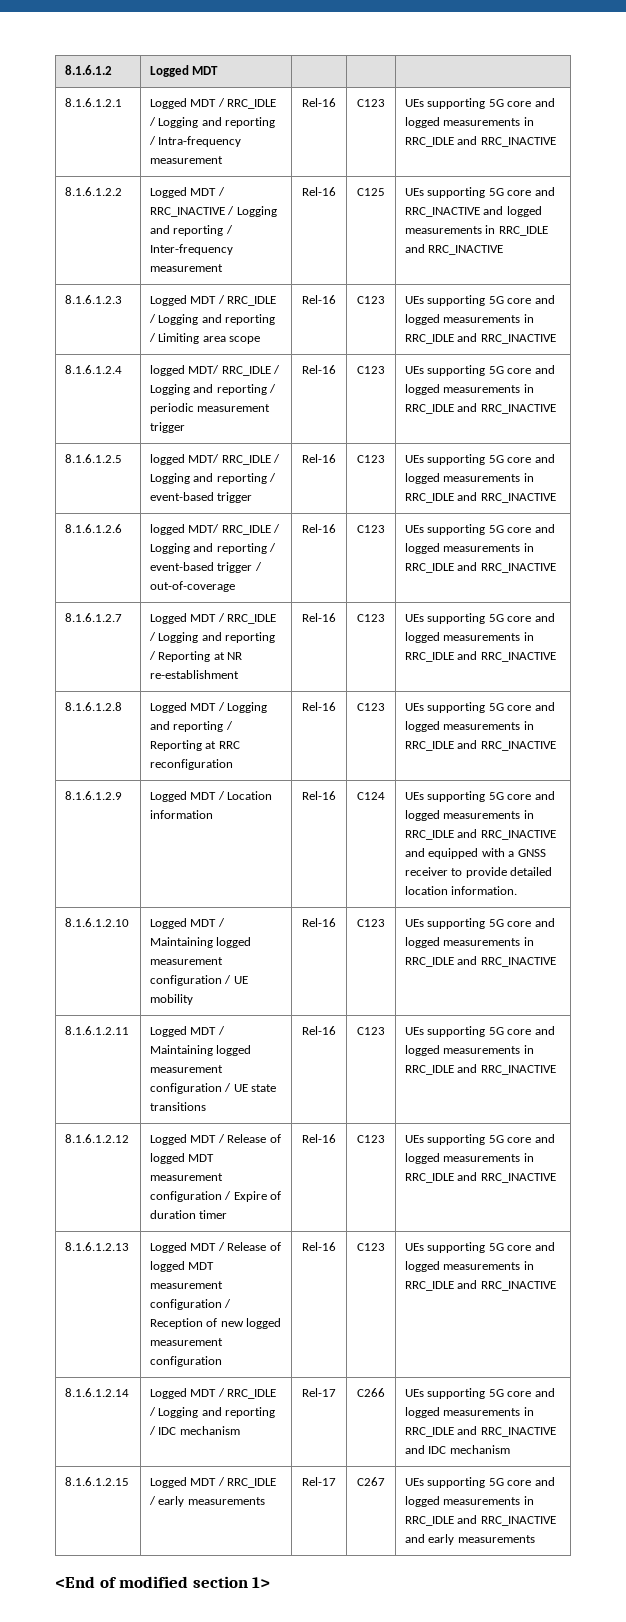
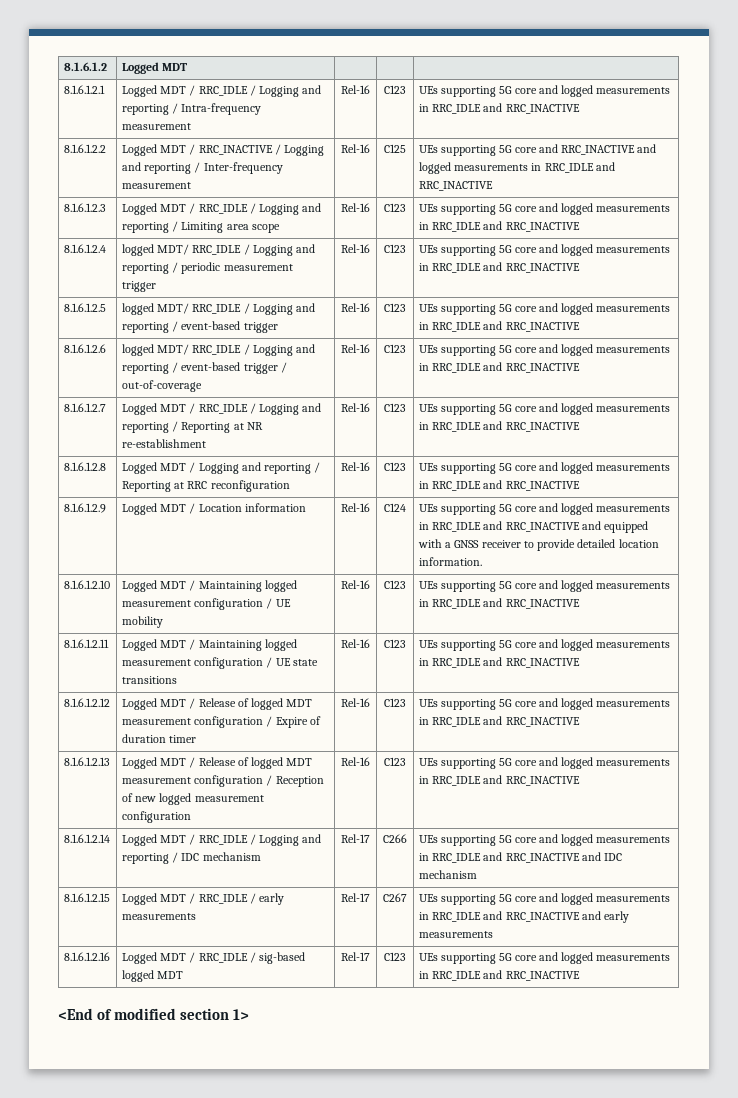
+ 8.1.6.1.2.16 | Logged MDT / RRC_IDLE / sig-based logged MDT | Rel-17 | C123 | UEs supporting 5G core and logged measurements in RRC_IDLE and RRC_INACTIVE

